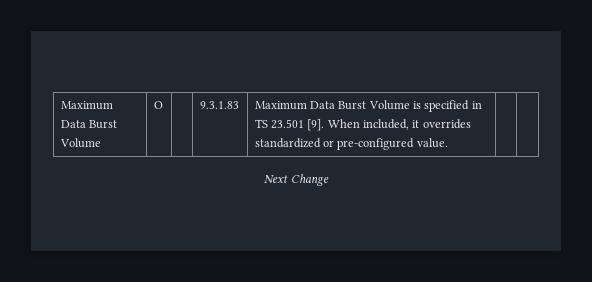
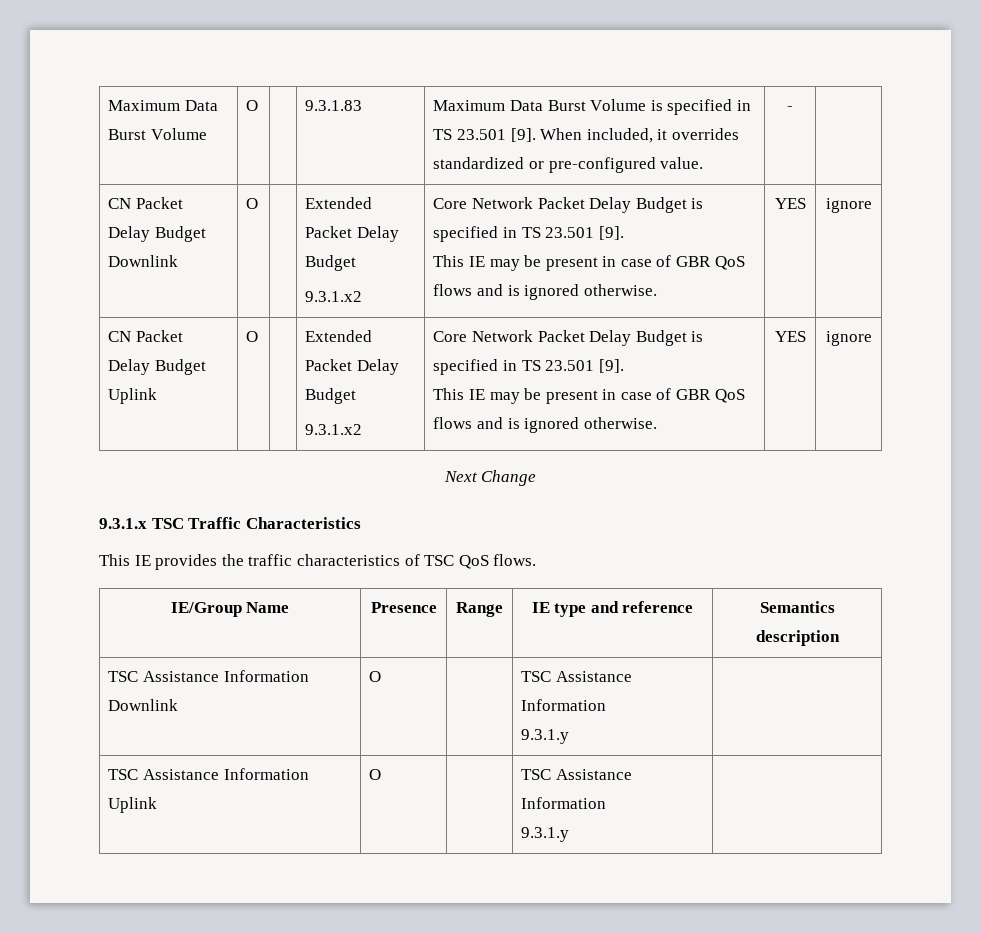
- Maximum Data Burst Volume | O | | 9.3.1.83 | Maximum Data Burst Volume is specified in TS 23.501 [9]. When included, it overrides standardized or pre-configured value. | |
+ Maximum Data Burst Volume | O | | 9.3.1.83 | Maximum Data Burst Volume is specified in TS 23.501 [9]. When included, it overrides standardized or pre-configured value. | - |
+ CN Packet Delay Budget Downlink | O | | Extended Packet Delay Budget
+ 9.3.1.x2 | Core Network Packet Delay Budget is specified in TS 23.501 [9].
+ This IE may be present in case of GBR QoS flows and is ignored otherwise. | YES | ignore
+ CN Packet Delay Budget Uplink | O | | Extended Packet Delay Budget
+ 9.3.1.x2 | Core Network Packet Delay Budget is specified in TS 23.501 [9].
+ This IE may be present in case of GBR QoS flows and is ignored otherwise. | YES | ignore
  Next Change
+ 9.3.1.x TSC Traffic Characteristics
+ This IE provides the traffic characteristics of TSC QoS flows.
+ IE/Group Name | Presence | Range | IE type and reference | Semantics description
+ TSC Assistance Information Downlink | O | | TSC Assistance Information
+ 9.3.1.y |
+ TSC Assistance Information Uplink | O | | TSC Assistance Information
+ 9.3.1.y |

